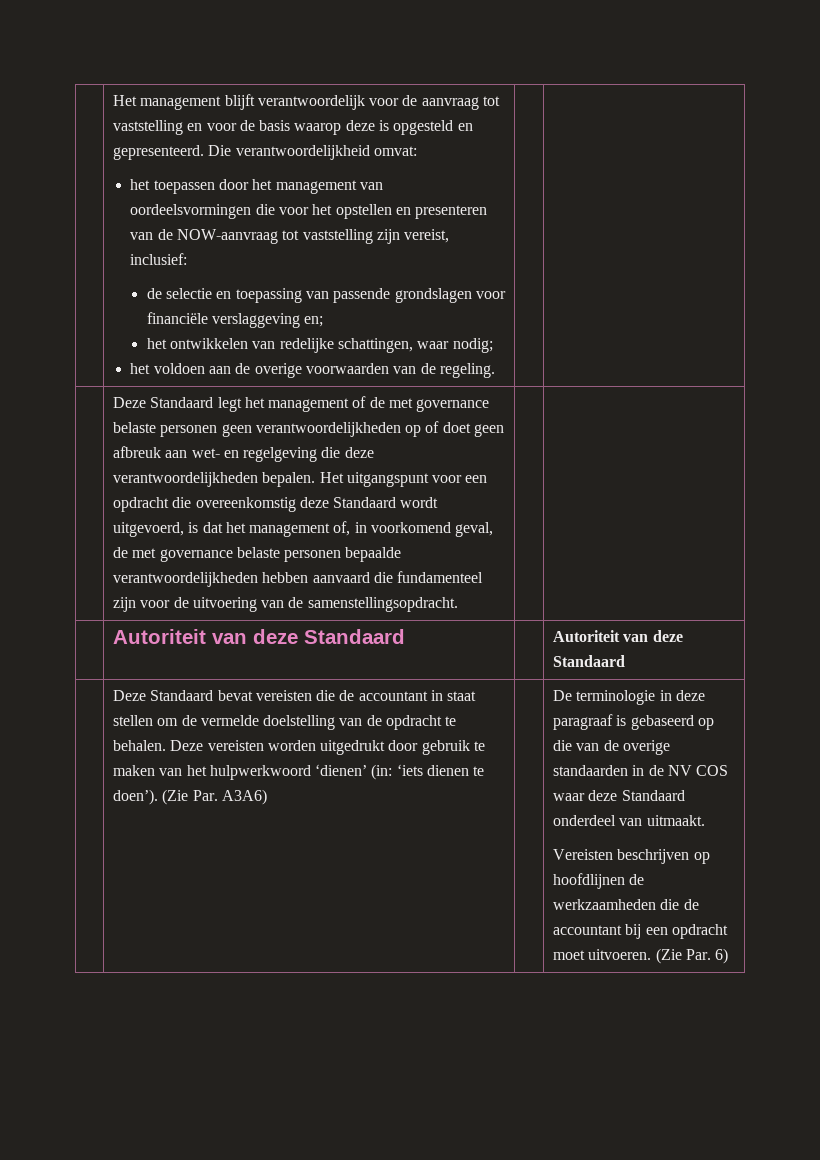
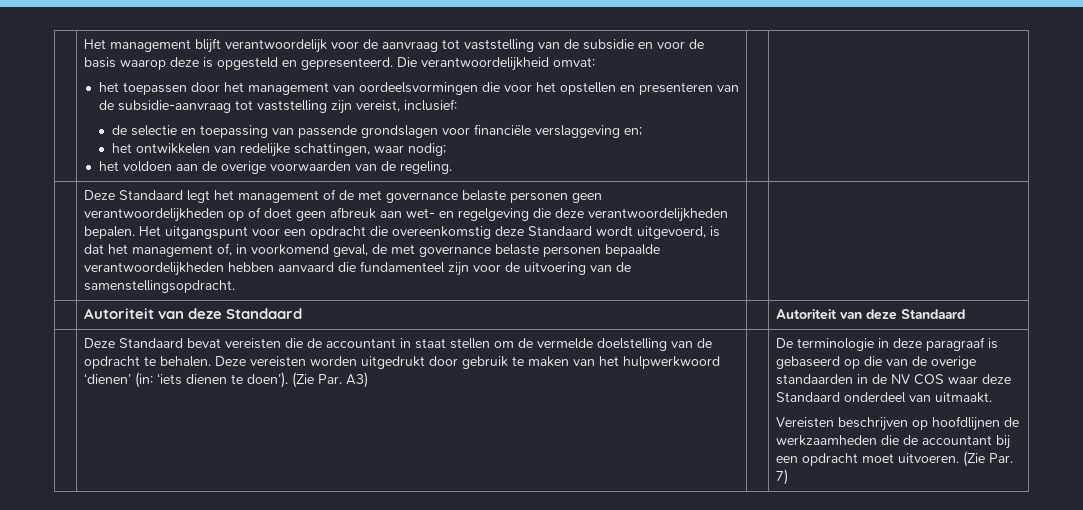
- Het management blijft verantwoordelijk voor de aanvraag tot vaststelling en voor de basis waarop deze is opgesteld en gepresenteerd.
+ Het management blijft verantwoordelijk voor de aanvraag tot vaststelling van de subsidie en voor de basis waarop deze is opgesteld en gepresenteerd.
- het toepassen door het management van oordeelsvormingen die voor het opstellen en presenteren van de NOW-aanvraag tot vaststelling zijn vereist, inclusief:
+ het toepassen door het management van oordeelsvormingen die voor het opstellen en presenteren van de subsidie-aanvraag tot vaststelling zijn vereist, inclusief:
- (Zie Par. A3A6)
+ (Zie Par. A3)
- (Zie Par. 6)
+ (Zie Par. 7)

